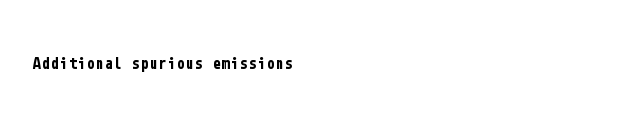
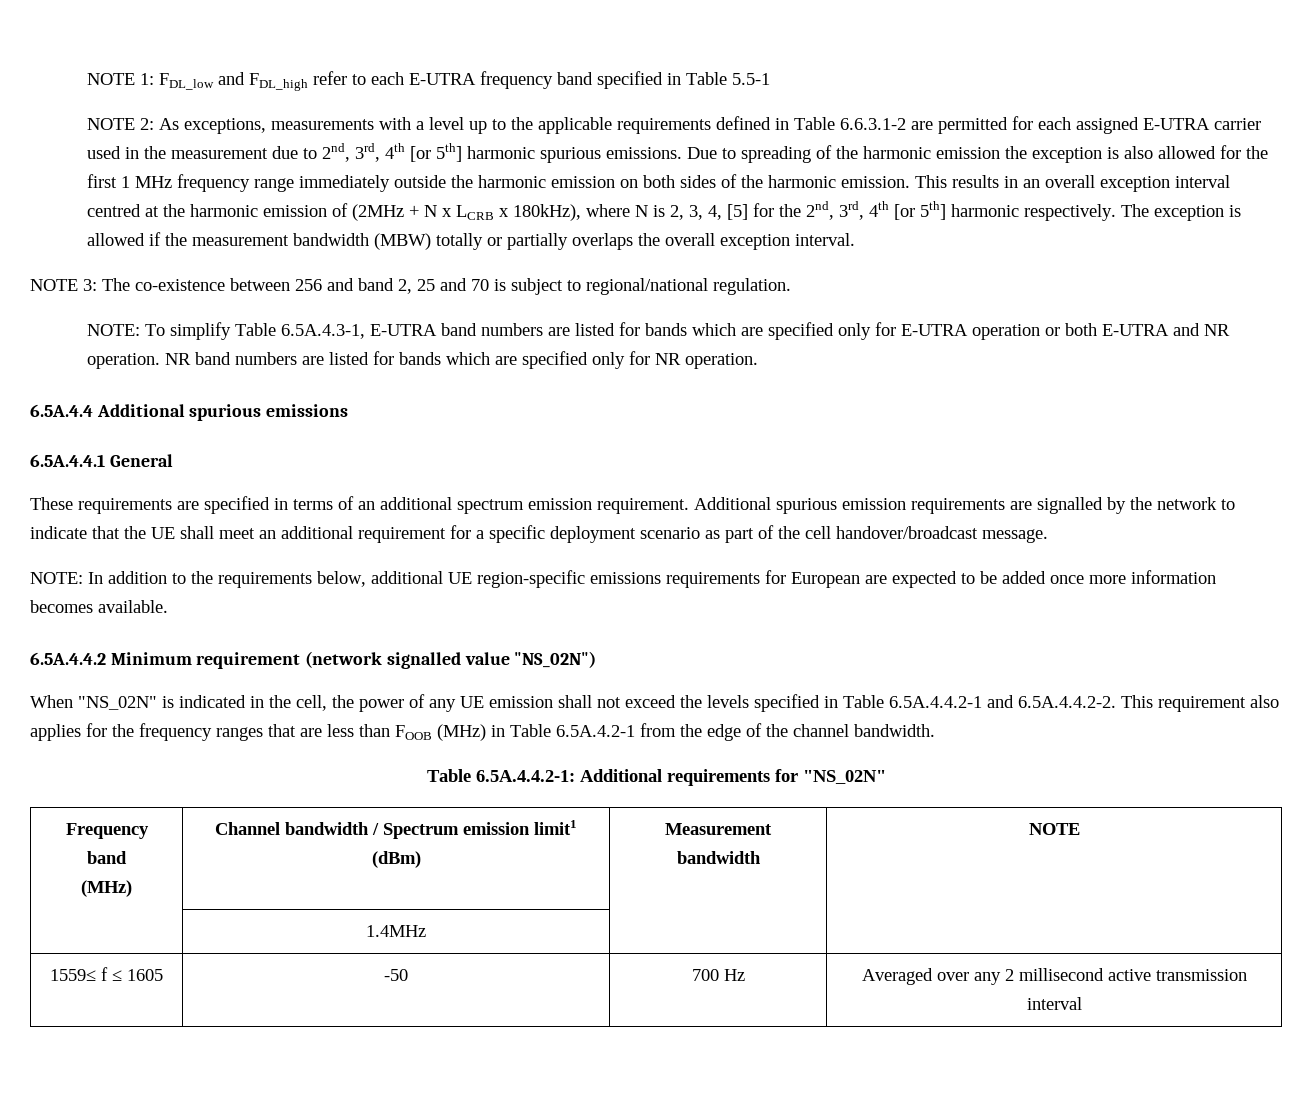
- Additional spurious emissions
+ NOTE 1: FDL_low and FDL_high refer to each E-UTRA frequency band specified in Table 5.5-1
+ NOTE 2: As exceptions, measurements with a level up to the applicable requirements defined in Table 6.6.3.1-2 are permitted for each assigned E-UTRA carrier used in the measurement due to 2nd, 3rd, 4th [or 5th] harmonic spurious emissions. Due to spreading of the harmonic emission the exception is also allowed for the first 1 MHz frequency range immediately outside the harmonic emission on both sides of the harmonic emission. This results in an overall exception interval centred at the harmonic emission of (2MHz + N x LCRB x 180kHz), where N is 2, 3, 4, [5] for the 2nd, 3rd, 4th [or 5th] harmonic respectively. The exception is allowed if the measurement bandwidth (MBW) totally or partially overlaps the overall exception interval.
+ NOTE 3: The co-existence between 256 and band 2, 25 and 70 is subject to regional/national regulation.
+ NOTE: To simplify Table 6.5A.4.3-1, E-UTRA band numbers are listed for bands which are specified only for E-UTRA operation or both E-UTRA and NR operation. NR band numbers are listed for bands which are specified only for NR operation.
+ 6.5A.4.4 Additional spurious emissions
+ 6.5A.4.4.1 General
+ These requirements are specified in terms of an additional spectrum emission requirement. Additional spurious emission requirements are signalled by the network to indicate that the UE shall meet an additional requirement for a specific deployment scenario as part of the cell handover/broadcast message.
+ NOTE: In addition to the requirements below, additional UE region-specific emissions requirements for European are expected to be added once more information becomes available.
+ 6.5A.4.4.2 Minimum requirement (network signalled value "NS_02N")
+ When "NS_02N" is indicated in the cell, the power of any UE emission shall not exceed the levels specified in Table 6.5A.4.4.2-1 and 6.5A.4.4.2-2. This requirement also applies for the frequency ranges that are less than FOOB (MHz) in Table 6.5A.4.2-1 from the edge of the channel bandwidth.
+ Table 6.5A.4.4.2-1: Additional requirements for "NS_02N"
+ Frequency band
+ (MHz) | Channel bandwidth / Spectrum emission limit1 (dBm) | Measurement bandwidth | NOTE
+ | 1.4MHz | |
+ 1559≤ f ≤ 1605 | -50 | 700 Hz | Averaged over any 2 millisecond active transmission interval

